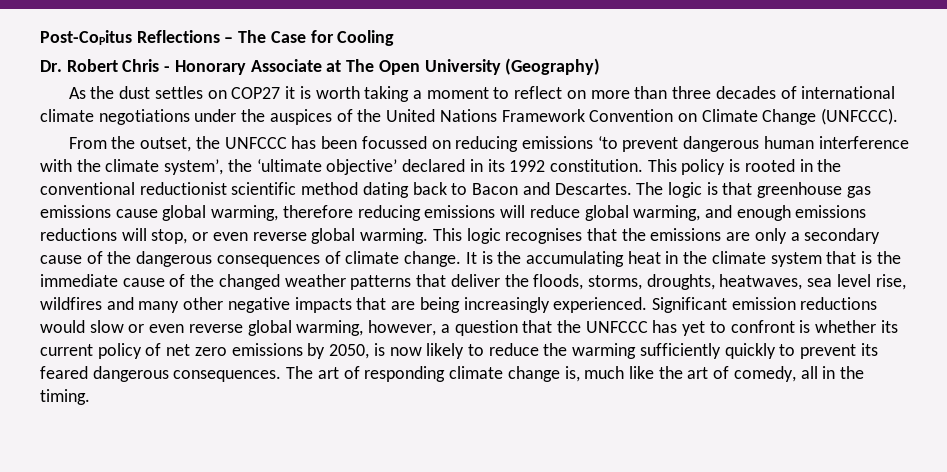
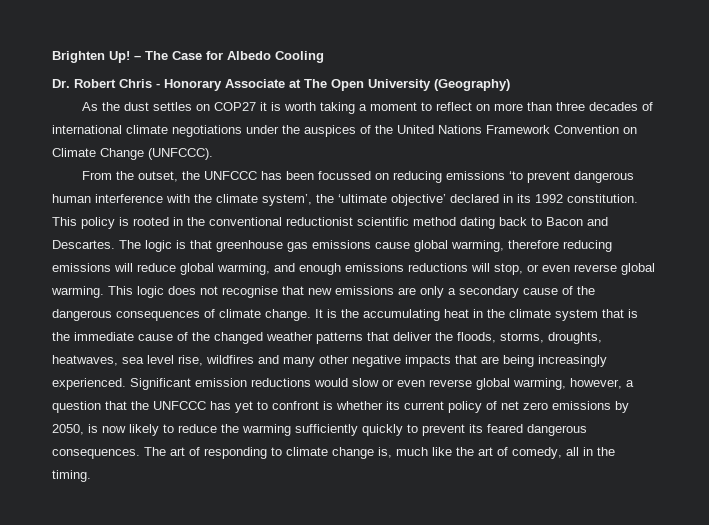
- Post-CoPitus Reflections – The Case for Cooling
+ Brighten Up! – The Case for Albedo Cooling
- This logic recognises that the emissions are only a secondary cause of the dangerous consequences of climate change.
+ This logic does not recognise that new emissions are only a secondary cause of the dangerous consequences of climate change.
- The art of responding climate change is, much like the art of comedy, all in the timing.
+ The art of responding to climate change is, much like the art of comedy, all in the timing.

